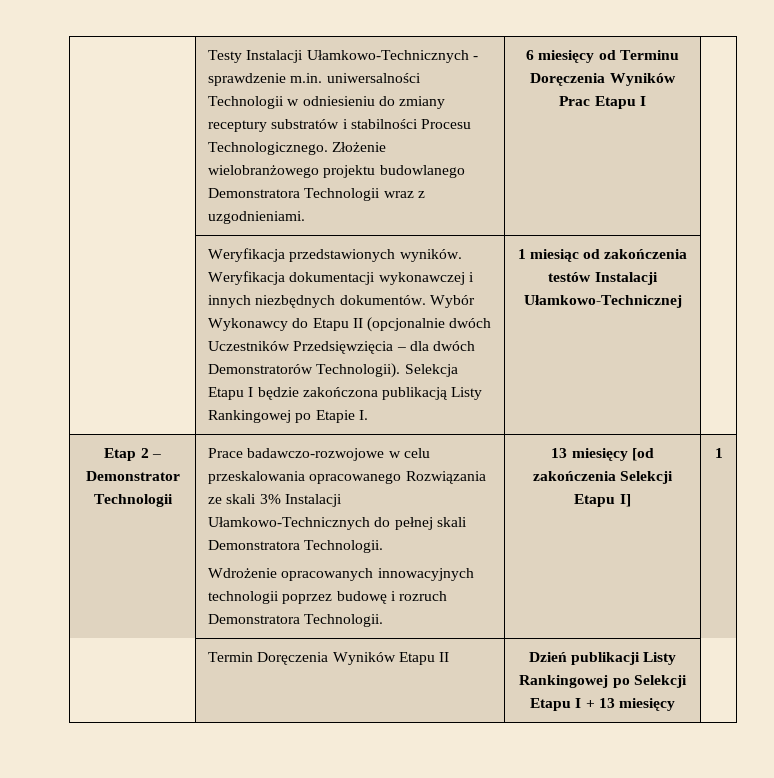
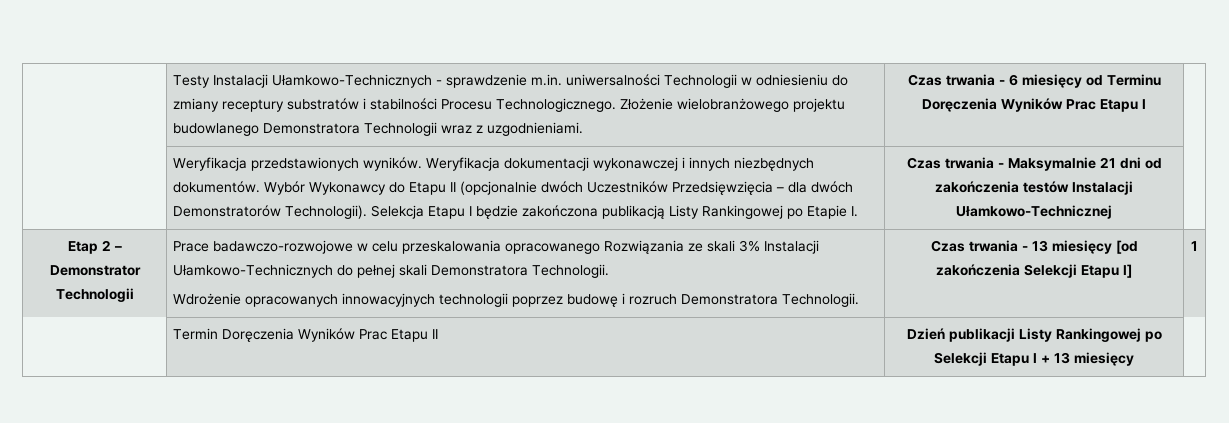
- | Testy Instalacji Ułamkowo-Technicznych - sprawdzenie m.in. uniwersalności Technologii w odniesieniu do zmiany receptury substratów i stabilności Procesu Technologicznego. Złożenie wielobranżowego projektu budowlanego Demonstratora Technologii wraz z uzgodnieniami. | 6 miesięcy od Terminu Doręczenia Wyników Prac Etapu I |
+ | Testy Instalacji Ułamkowo-Technicznych - sprawdzenie m.in. uniwersalności Technologii w odniesieniu do zmiany receptury substratów i stabilności Procesu Technologicznego. Złożenie wielobranżowego projektu budowlanego Demonstratora Technologii wraz z uzgodnieniami. | Czas trwania - 6 miesięcy od Terminu Doręczenia Wyników Prac Etapu I |
- 1 miesiąc od zakończenia testów Instalacji Ułamkowo-Technicznej
+ Czas trwania - Maksymalnie 21 dni od zakończenia testów Instalacji Ułamkowo-Technicznej
- 13 miesięcy [od zakończenia Selekcji Etapu I]
+ Czas trwania - 13 miesięcy [od zakończenia Selekcji Etapu I]
- | Termin Doręczenia Wyników Etapu II | Dzień publikacji Listy Rankingowej po Selekcji Etapu I + 13 miesięcy |
+ | Termin Doręczenia Wyników Prac Etapu II | Dzień publikacji Listy Rankingowej po Selekcji Etapu I + 13 miesięcy |

